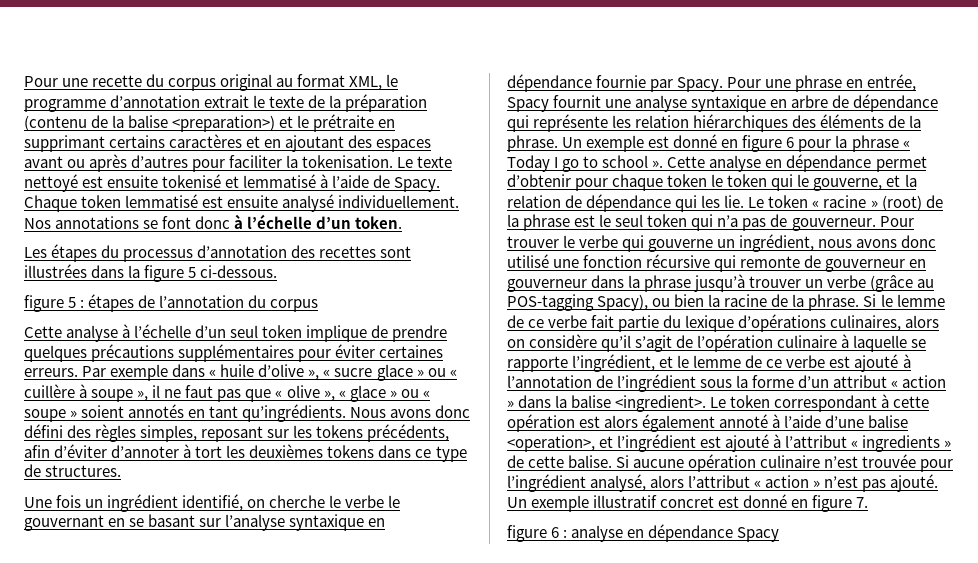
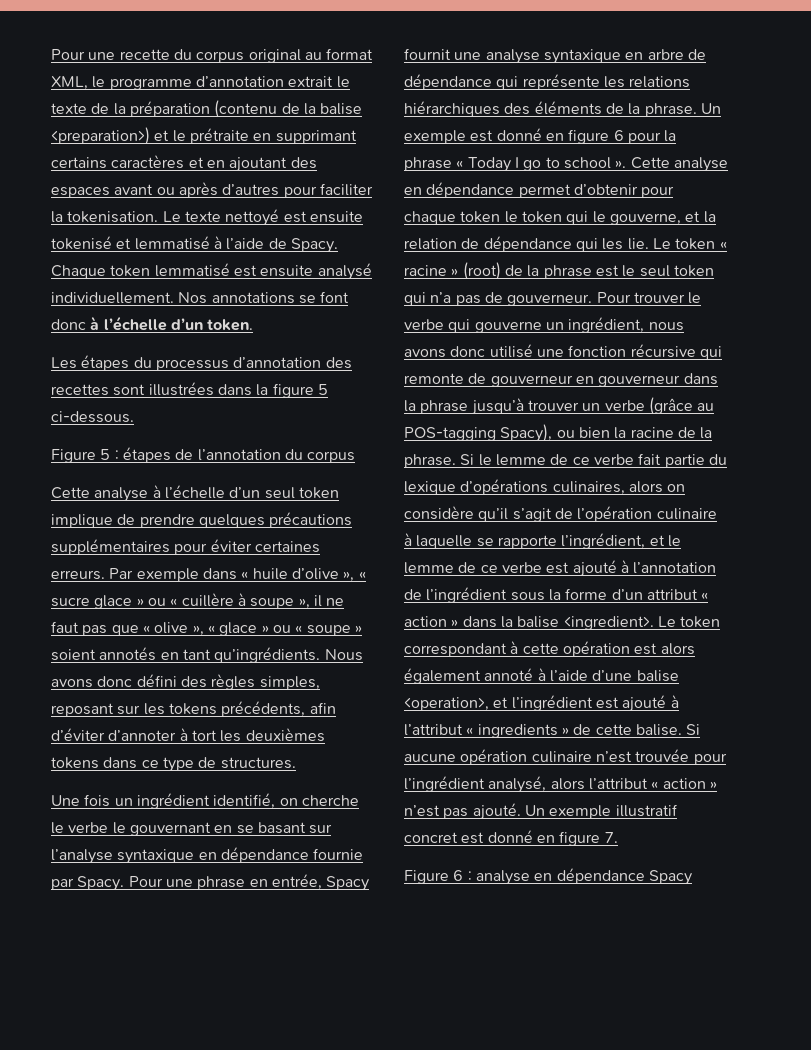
- figure 5 : étapes de l’annotation du corpus
+ Figure 5 : étapes de l’annotation du corpus
- Pour une phrase en entrée, Spacy fournit une analyse syntaxique en arbre de dépendance qui représente les relation hiérarchiques des éléments de la phrase.
+ Pour une phrase en entrée, Spacy fournit une analyse syntaxique en arbre de dépendance qui représente les relations hiérarchiques des éléments de la phrase.
- figure 6 : analyse en dépendance Spacy
+ Figure 6 : analyse en dépendance Spacy

